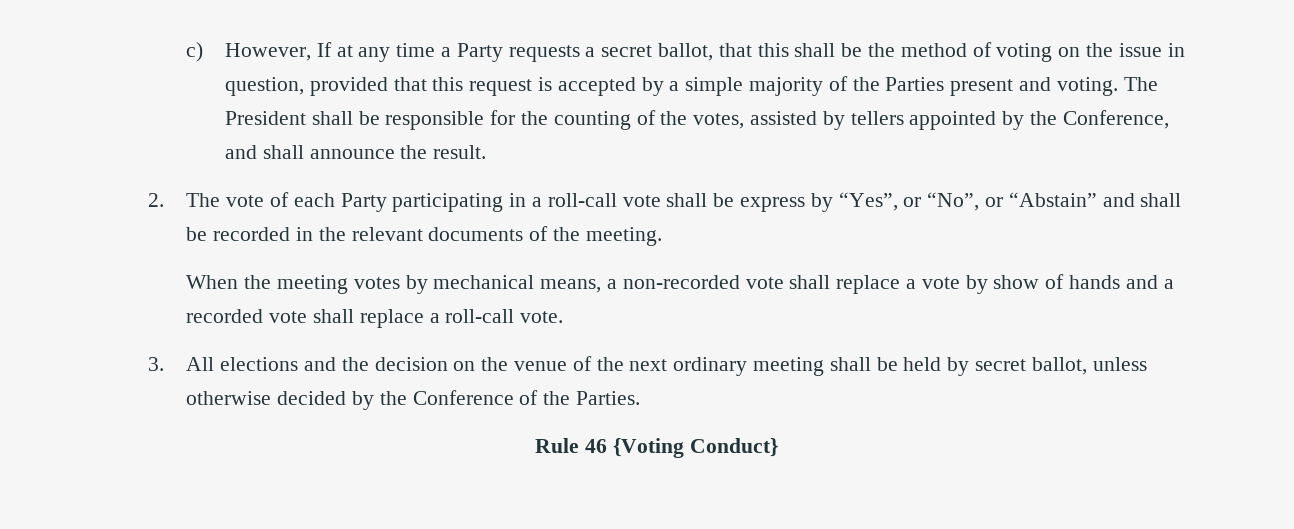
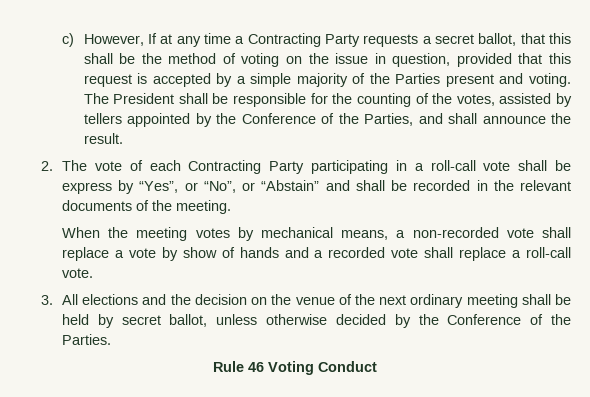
- c) However, If at any time a Party requests a secret ballot, that this shall be the method of voting on the issue in question, provided that this request is accepted by a simple majority of the Parties present and voting.
+ c) However, If at any time a Contracting Party requests a secret ballot, that this shall be the method of voting on the issue in question, provided that this request is accepted by a simple majority of the Parties present and voting.
- The President shall be responsible for the counting of the votes, assisted by tellers appointed by the Conference, and shall announce the result.
+ The President shall be responsible for the counting of the votes, assisted by tellers appointed by the Conference of the Parties, and shall announce the result.
- 2. The vote of each Party participating in a roll-call vote shall be express by “Yes”, or “No”, or “Abstain” and shall be recorded in the relevant documents of the meeting.
+ 2. The vote of each Contracting Party participating in a roll-call vote shall be express by “Yes”, or “No”, or “Abstain” and shall be recorded in the relevant documents of the meeting.
- Rule 46 {Voting Conduct}
+ Rule 46 Voting Conduct

